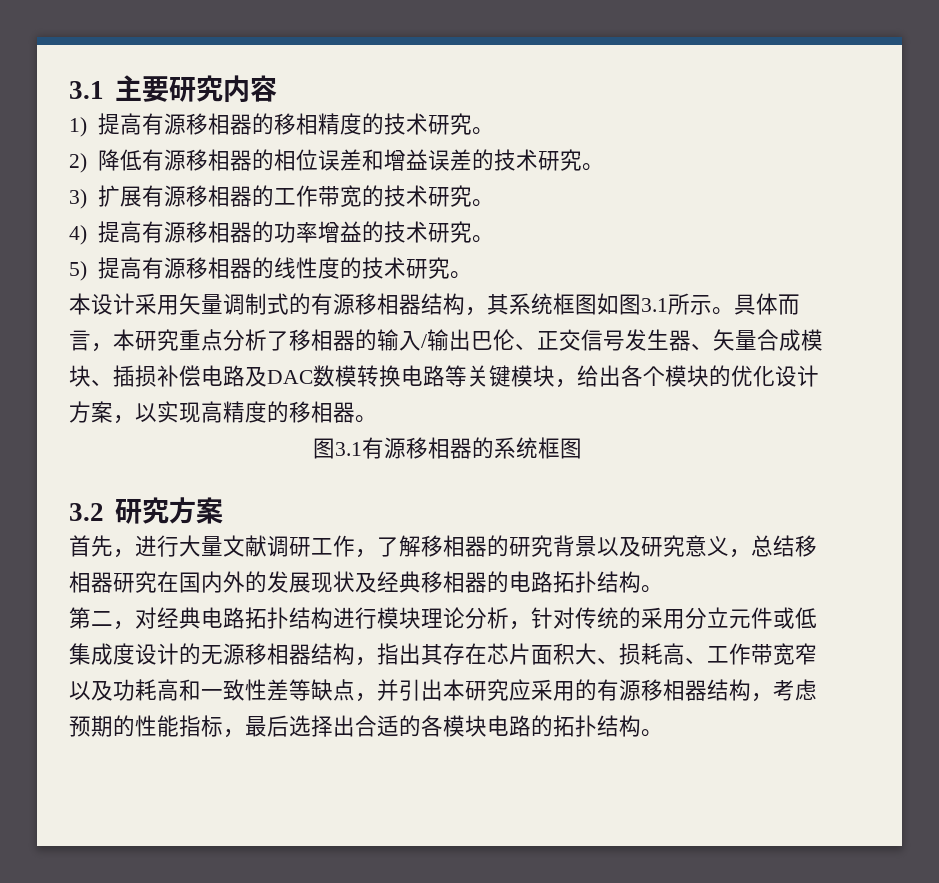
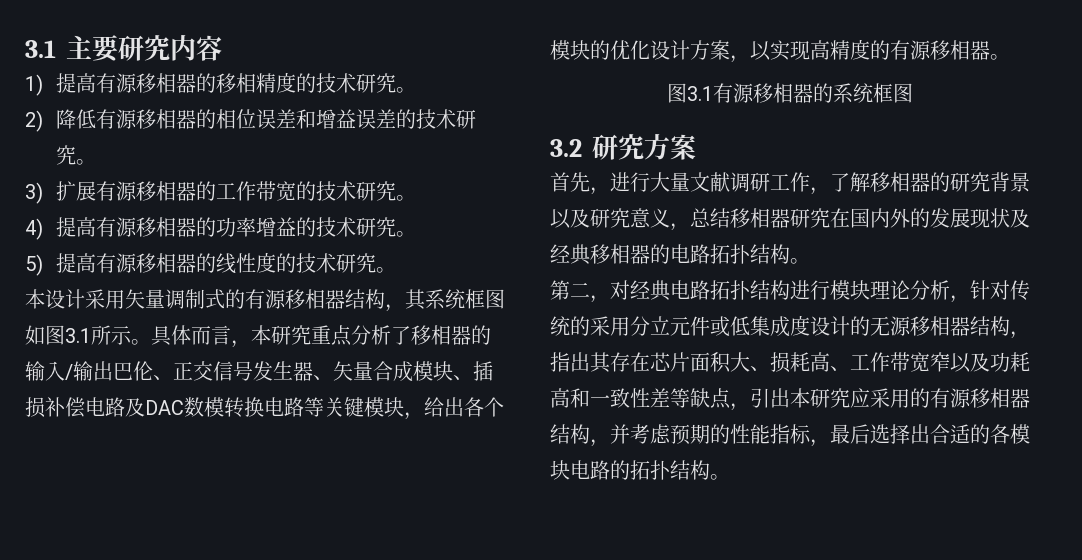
- 具体而言，本研究重点分析了移相器的输入/输出巴伦、正交信号发生器、矢量合成模块、插损补偿电路及DAC数模转换电路等关键模块，给出各个模块的优化设计方案，以实现高精度的移相器。
+ 具体而言，本研究重点分析了移相器的输入/输出巴伦、正交信号发生器、矢量合成模块、插损补偿电路及DAC数模转换电路等关键模块，给出各个模块的优化设计方案，以实现高精度的有源移相器。
- 第二，对经典电路拓扑结构进行模块理论分析，针对传统的采用分立元件或低集成度设计的无源移相器结构，指出其存在芯片面积大、损耗高、工作带宽窄以及功耗高和一致性差等缺点，并引出本研究应采用的有源移相器结构，考虑预期的性能指标，最后选择出合适的各模块电路的拓扑结构。
+ 第二，对经典电路拓扑结构进行模块理论分析，针对传统的采用分立元件或低集成度设计的无源移相器结构，指出其存在芯片面积大、损耗高、工作带宽窄以及功耗高和一致性差等缺点，引出本研究应采用的有源移相器结构，并考虑预期的性能指标，最后选择出合适的各模块电路的拓扑结构。

